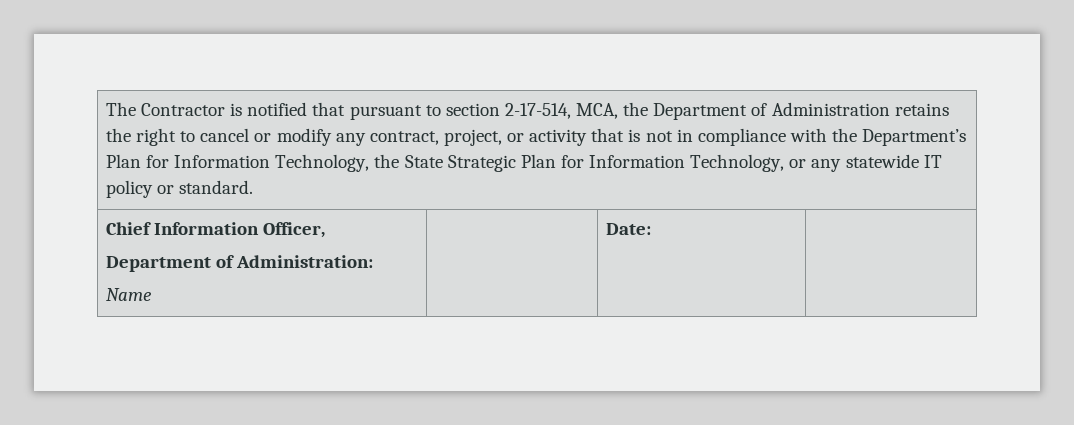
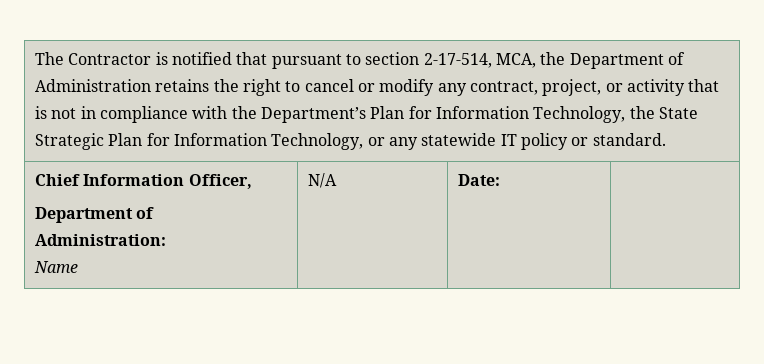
  Chief Information Officer,
  Department of Administration:
- Name | | Date: |
+ Name | N/A | Date: |

